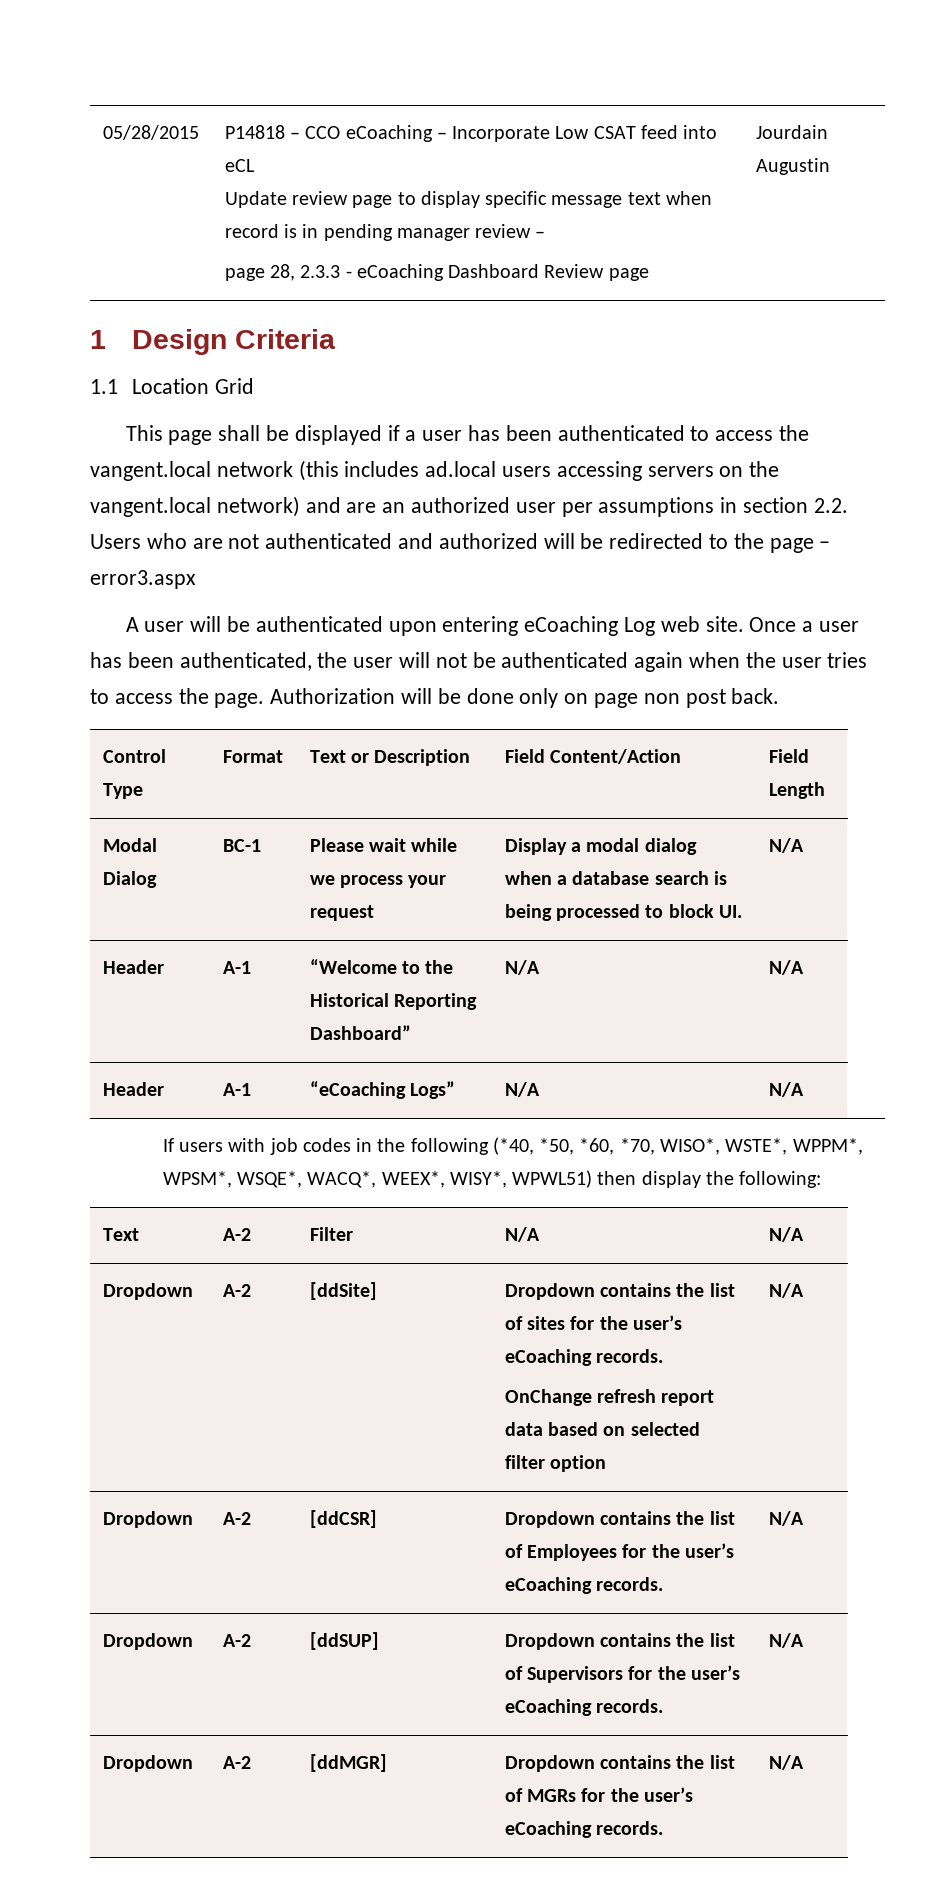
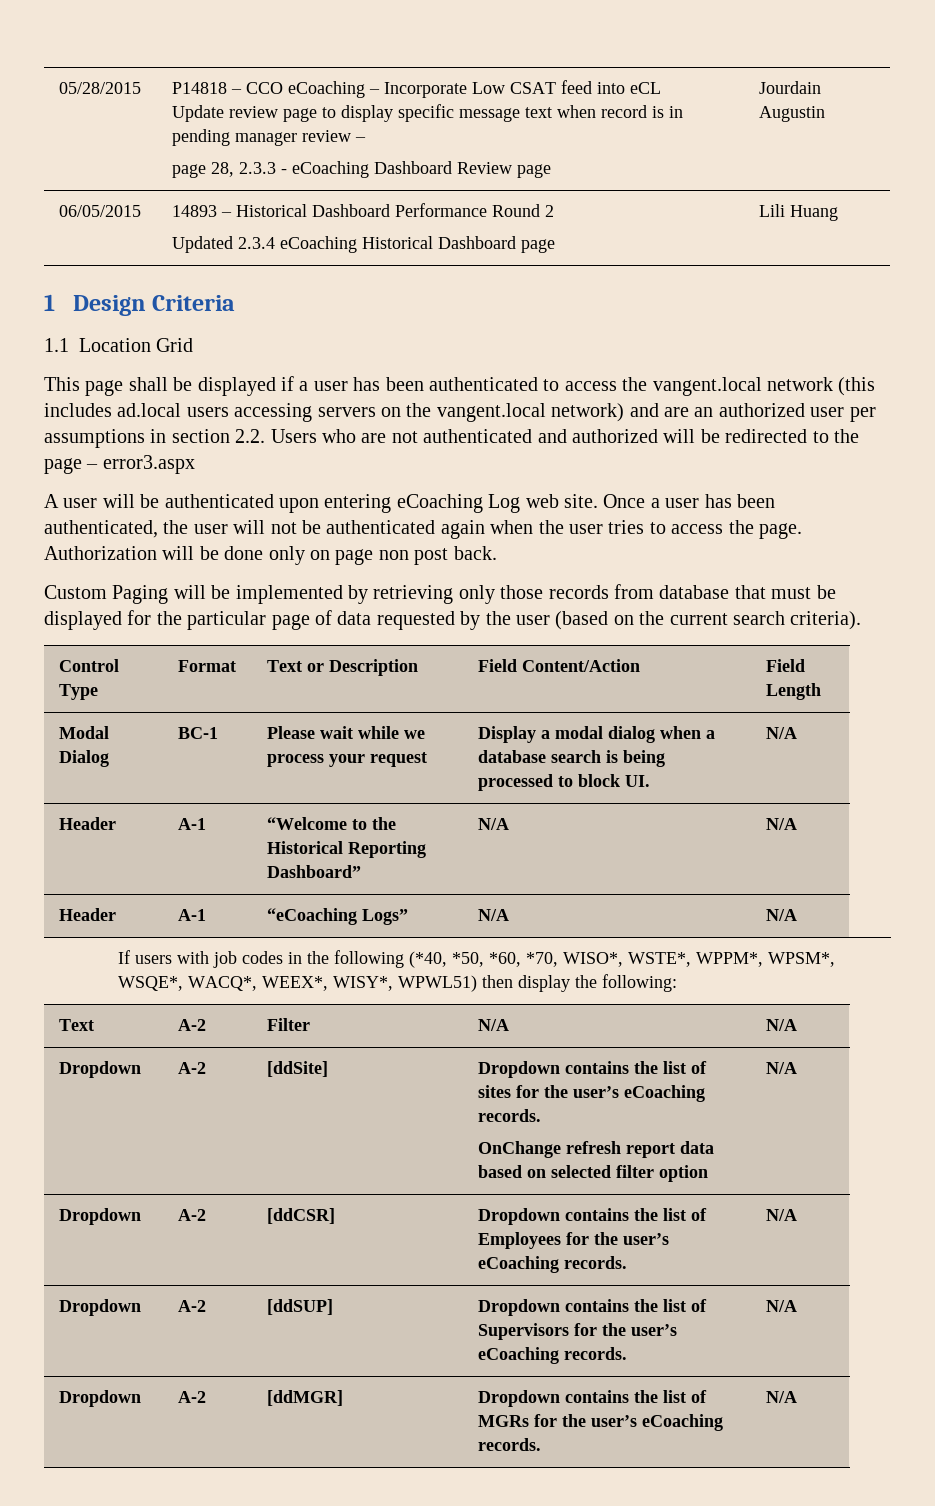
+ 06/05/2015 | 14893 – Historical Dashboard Performance Round 2
+ Updated 2.3.4 eCoaching Historical Dashboard page | Lili Huang
+ Custom Paging will be implemented by retrieving only those records from database that must be displayed for the particular page of data requested by the user (based on the current search criteria).

